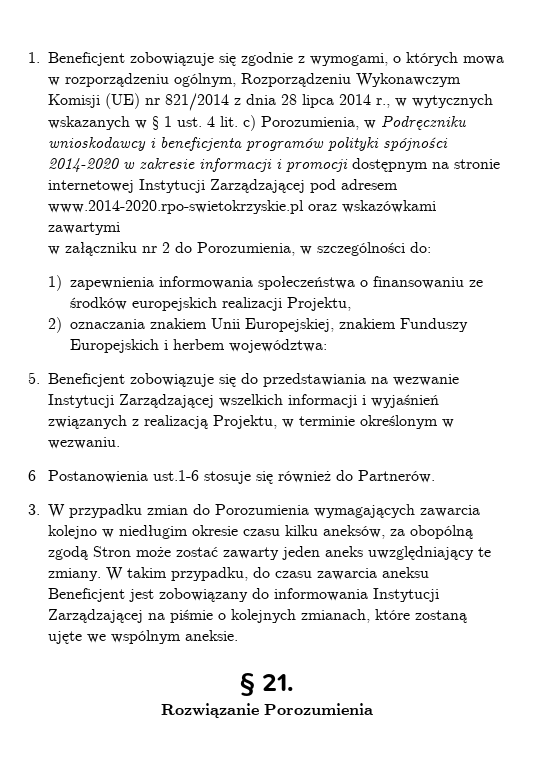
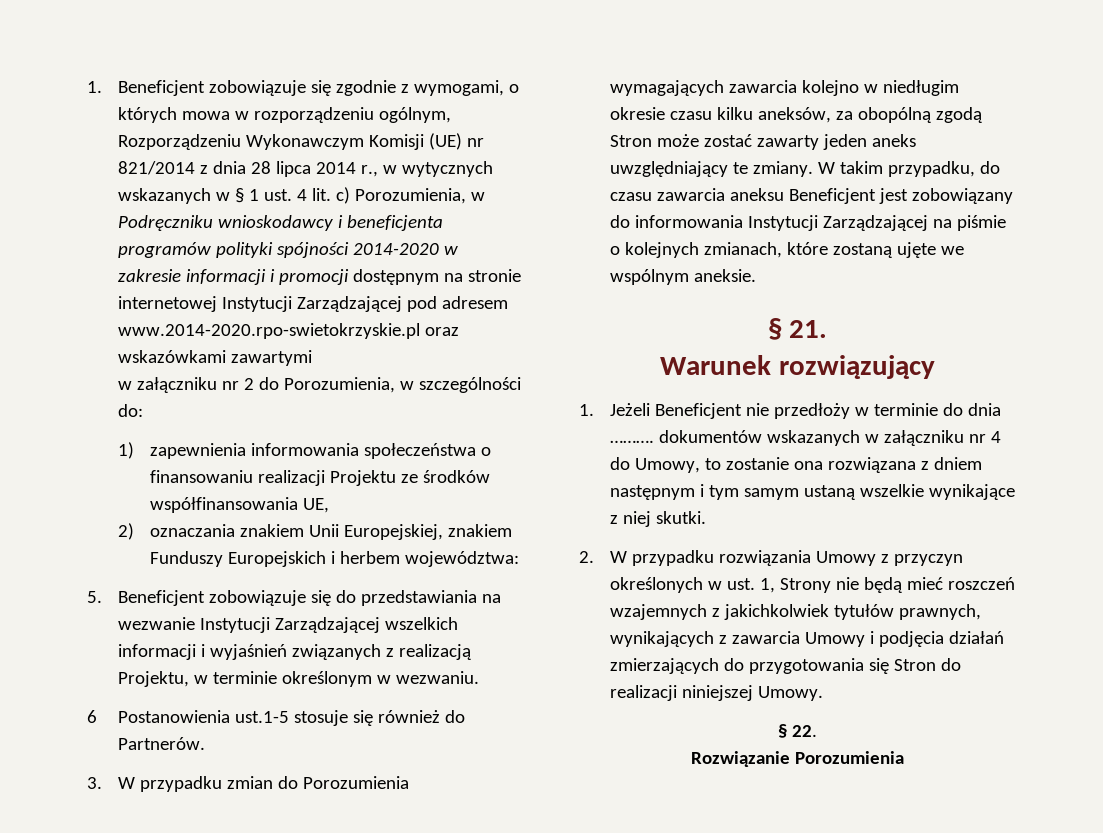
- 1) zapewnienia informowania społeczeństwa o finansowaniu ze środków europejskich realizacji Projektu,
+ 1) zapewnienia informowania społeczeństwa o finansowaniu realizacji Projektu ze środków współfinansowania UE,
- 6 Postanowienia ust.1-6 stosuje się również do Partnerów.
+ 6 Postanowienia ust.1-5 stosuje się również do Partnerów.
+ Warunek rozwiązujący
+ 1. Jeżeli Beneficjent nie przedłoży w terminie do dnia ………. dokumentów wskazanych w załączniku nr 4 do Umowy, to zostanie ona rozwiązana z dniem następnym i tym samym ustaną wszelkie wynikające z niej skutki.
+ 2. W przypadku rozwiązania Umowy z przyczyn określonych w ust. 1, Strony nie będą mieć roszczeń wzajemnych z jakichkolwiek tytułów prawnych, wynikających z zawarcia Umowy i podjęcia działań zmierzających do przygotowania się Stron do realizacji niniejszej Umowy.
+ § 22.

